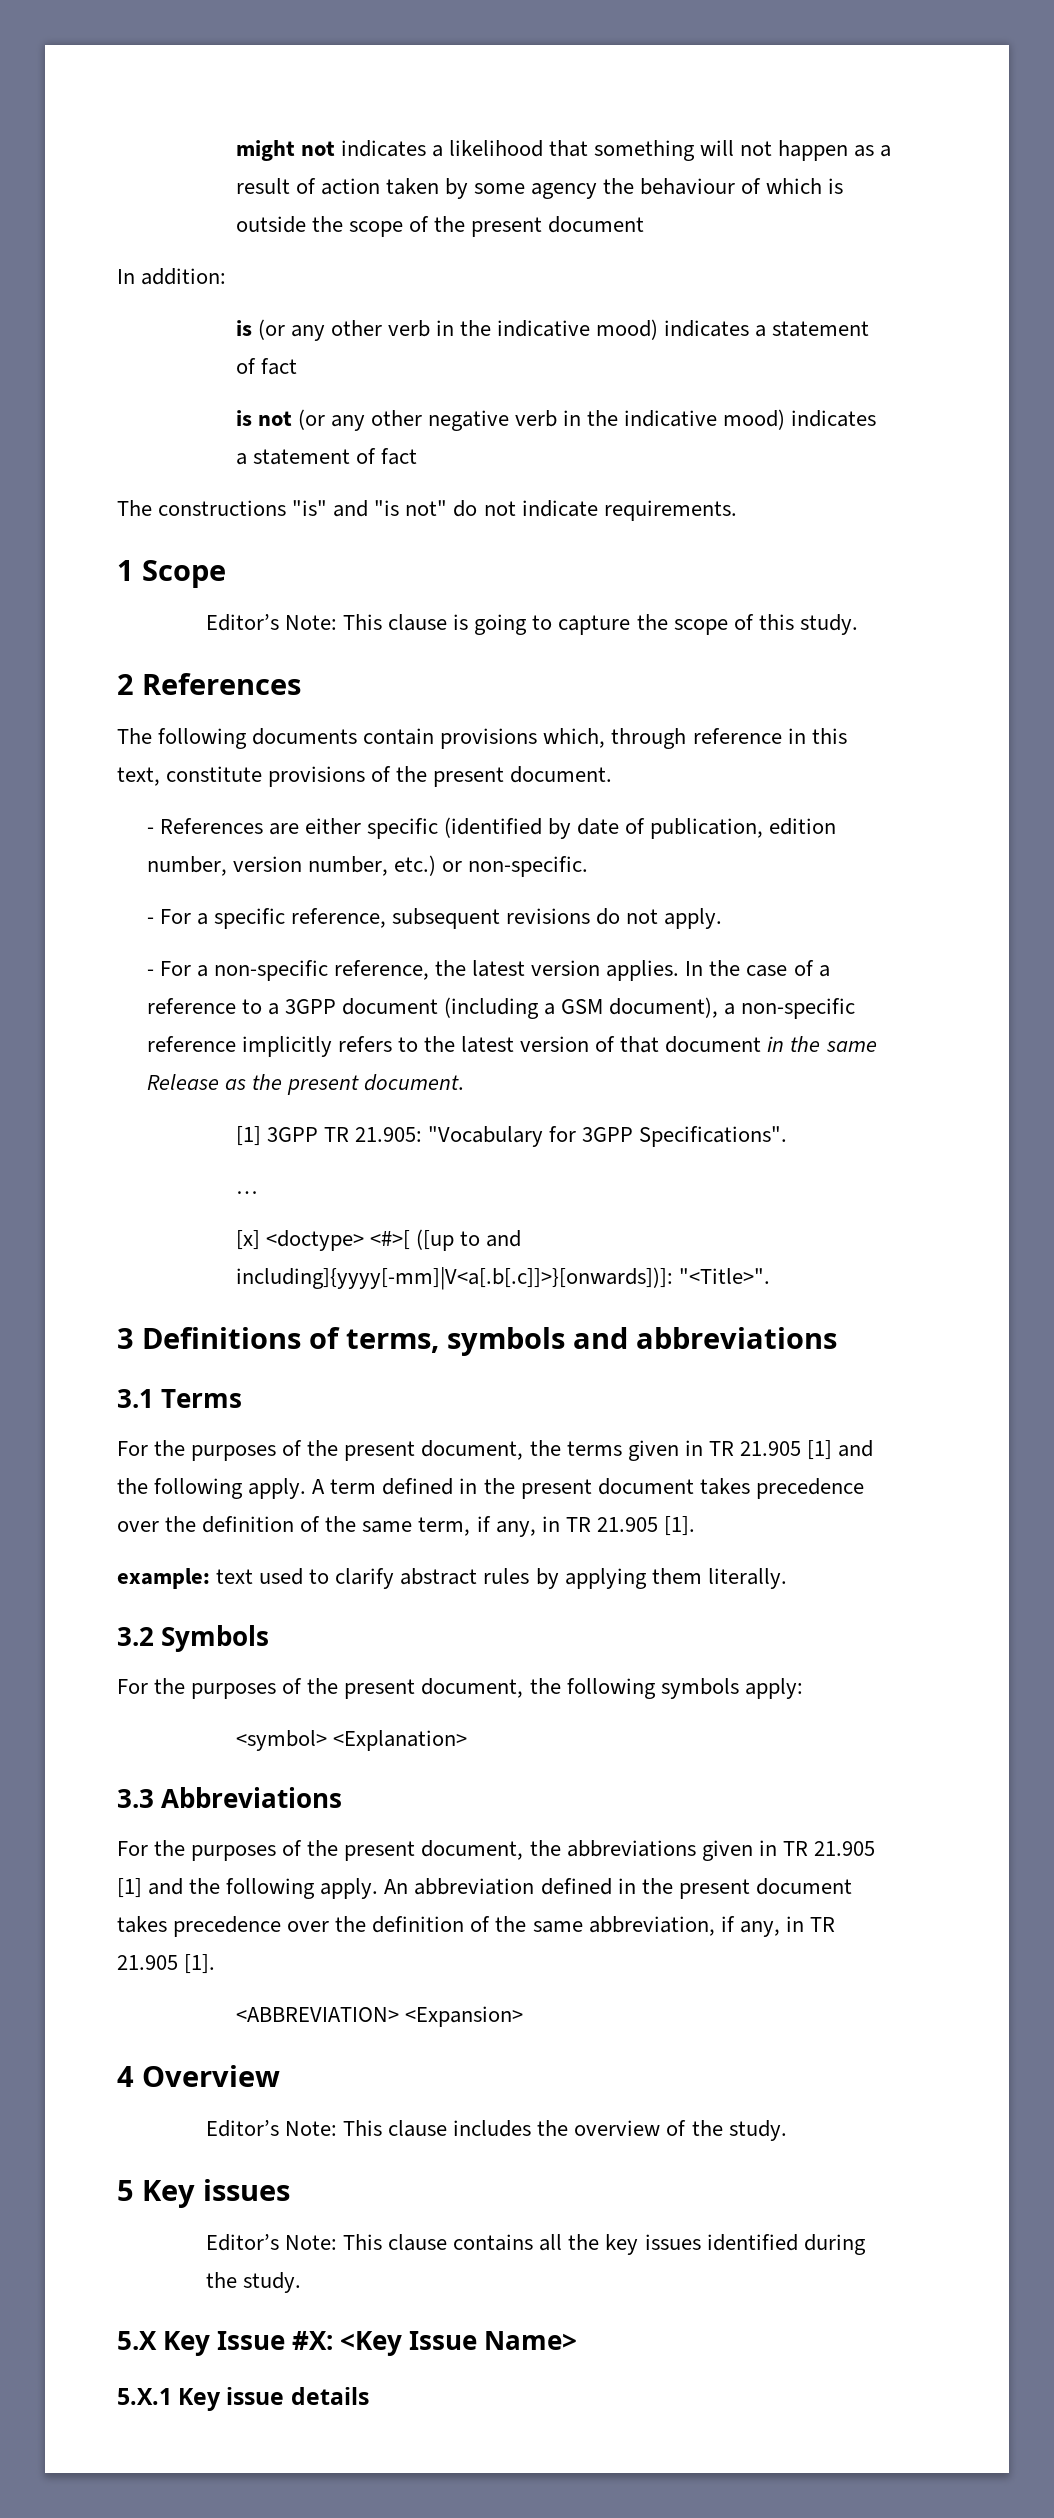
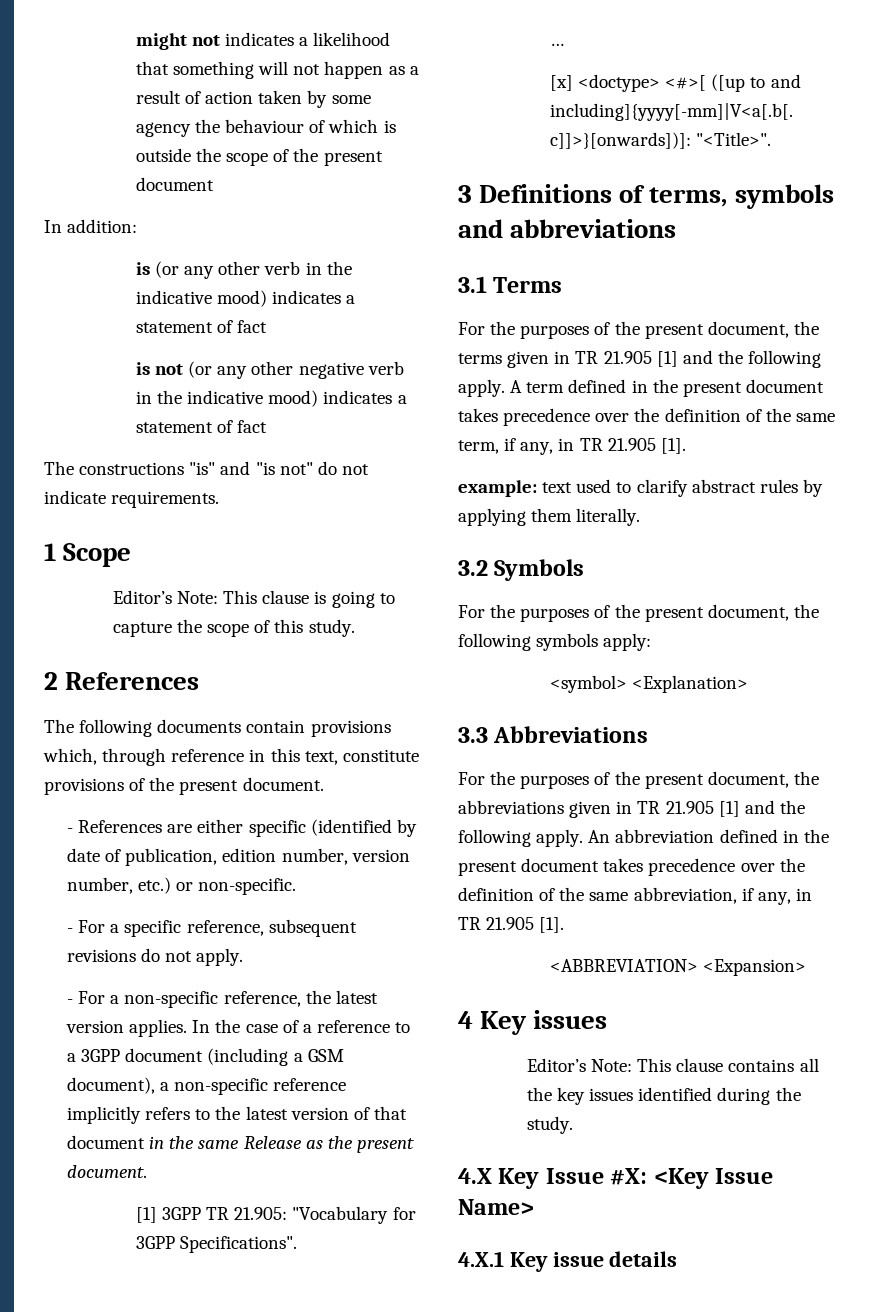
- 4 Overview
- Editor’s Note: This clause includes the overview of the study.
- 5 Key issues
+ 4 Key issues
- 5.X Key Issue #X: <Key Issue Name>
+ 4.X Key Issue #X: <Key Issue Name>
- 5.X.1 Key issue details
+ 4.X.1 Key issue details

